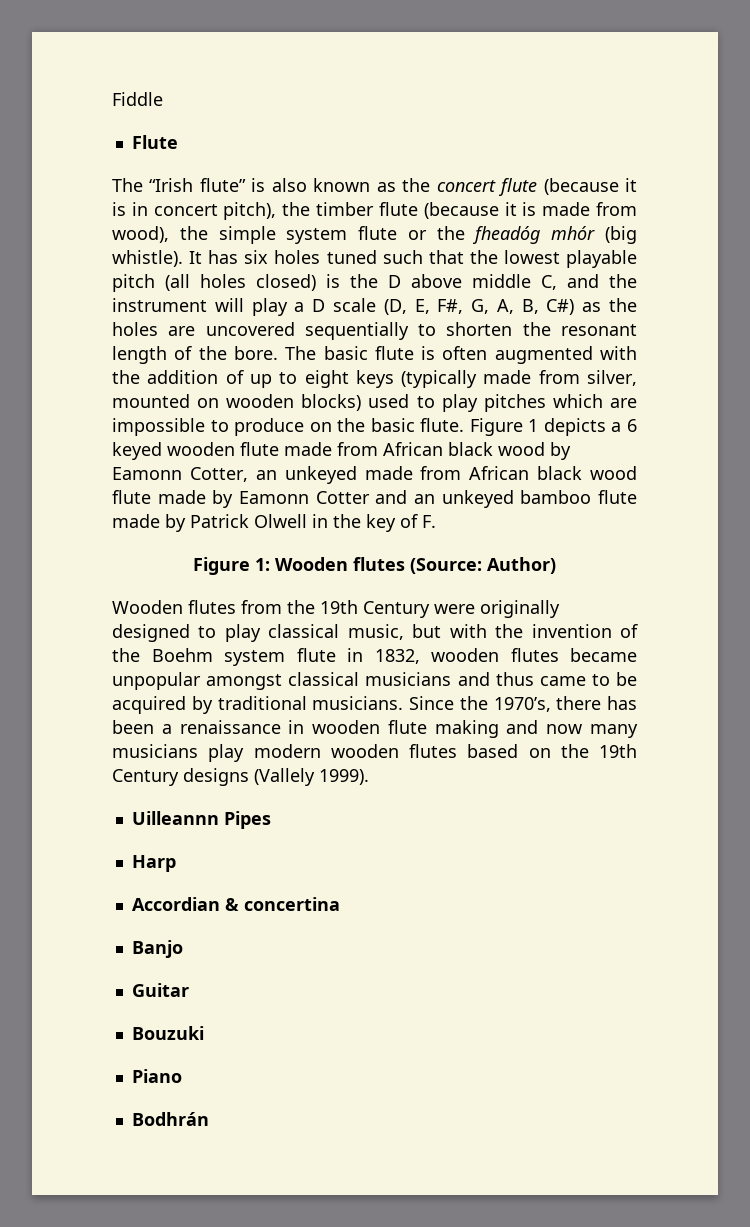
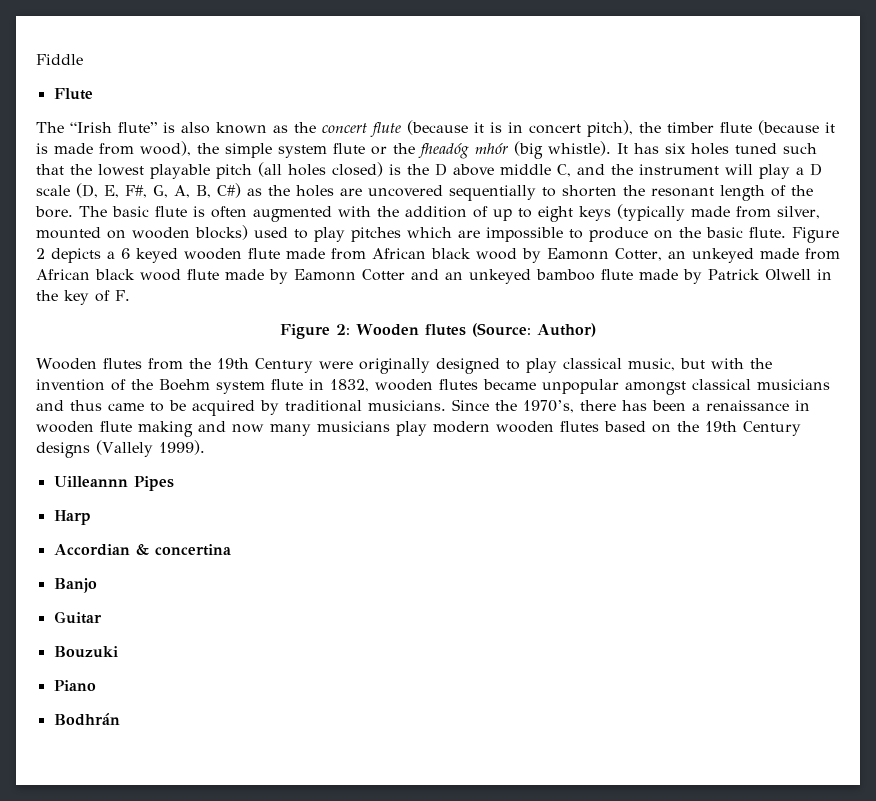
- Figure 1 depicts a 6 keyed wooden flute made from African black wood by Eamonn Cotter, an unkeyed made from African black wood flute made by Eamonn Cotter and an unkeyed bamboo flute made by Patrick Olwell in the key of F.
+ Figure 2 depicts a 6 keyed wooden flute made from African black wood by Eamonn Cotter, an unkeyed made from African black wood flute made by Eamonn Cotter and an unkeyed bamboo flute made by Patrick Olwell in the key of F.
- Figure 1: Wooden flutes (Source: Author)
+ Figure 2: Wooden flutes (Source: Author)

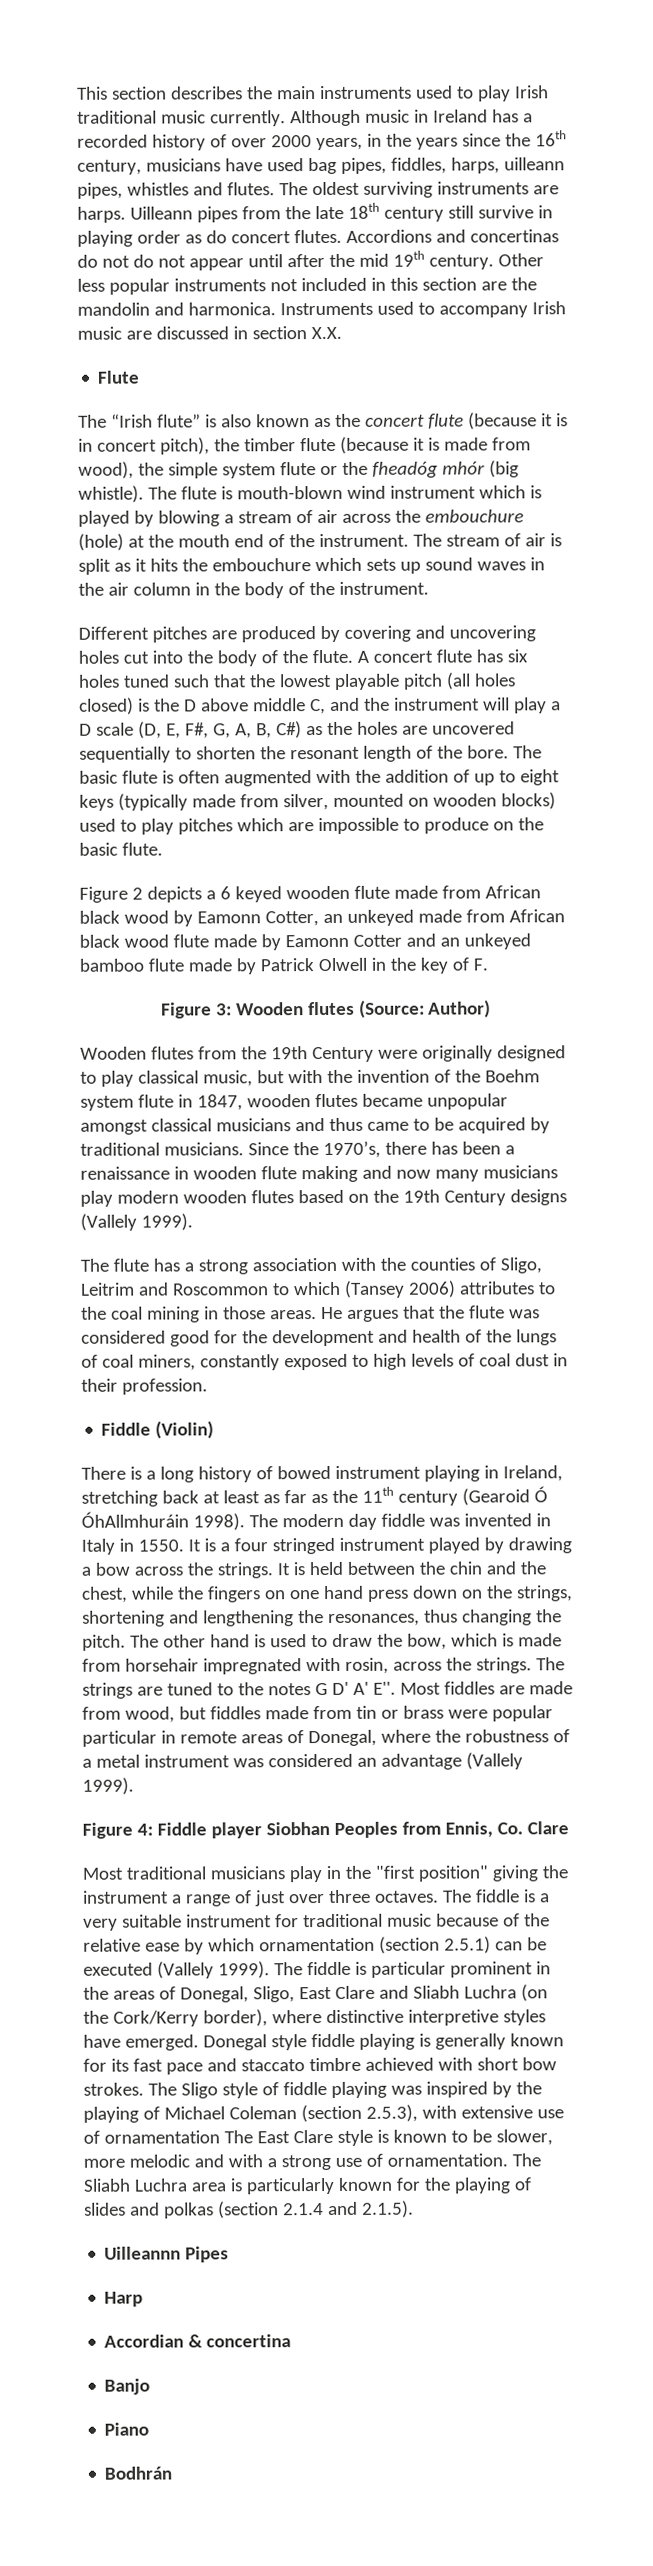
- Fiddle
+ This section describes the main instruments used to play Irish traditional music currently. Although music in Ireland has a recorded history of over 2000 years, in the years since the 16th century, musicians have used bag pipes, fiddles, harps, uilleann pipes, whistles and flutes. The oldest surviving instruments are harps. Uilleann pipes from the late 18th century still survive in playing order as do concert flutes. Accordions and concertinas do not do not appear until after the mid 19th century. Other less popular instruments not included in this section are the mandolin and harmonica. Instruments used to accompany Irish music are discussed in section X.X.
- It has six holes tuned such that the lowest playable pitch (all holes closed) is the D above middle C, and the instrument will play a D scale (D, E, F#, G, A, B, C#) as the holes are uncovered sequentially to shorten the resonant length of the bore.
+ The flute is mouth-blown wind instrument which is played by blowing a stream of air across the embouchure (hole) at the mouth end of the instrument. The stream of air is split as it hits the embouchure which sets up sound waves in the air column in the body of the instrument.
+ Different pitches are produced by covering and uncovering holes cut into the body of the flute. A concert flute has six holes tuned such that the lowest playable pitch (all holes closed) is the D above middle C, and the instrument will play a D scale (D, E, F#, G, A, B, C#) as the holes are uncovered sequentially to shorten the resonant length of the bore.
- The basic flute is often augmented with the addition of up to eight keys (typically made from silver, mounted on wooden blocks) used to play pitches which are impossible to produce on the basic flute. Figure 2 depicts a 6 keyed wooden flute made from African black wood by Eamonn Cotter, an unkeyed made from African black wood flute made by Eamonn Cotter and an unkeyed bamboo flute made by Patrick Olwell in the key of F.
+ The basic flute is often augmented with the addition of up to eight keys (typically made from silver, mounted on wooden blocks) used to play pitches which are impossible to produce on the basic flute.
+ Figure 2 depicts a 6 keyed wooden flute made from African black wood by Eamonn Cotter, an unkeyed made from African black wood flute made by Eamonn Cotter and an unkeyed bamboo flute made by Patrick Olwell in the key of F.
- Figure 2: Wooden flutes (Source: Author)
+ Figure 3: Wooden flutes (Source: Author)
- Wooden flutes from the 19th Century were originally designed to play classical music, but with the invention of the Boehm system flute in 1832, wooden flutes became unpopular amongst classical musicians and thus came to be acquired by traditional musicians.
+ Wooden flutes from the 19th Century were originally designed to play classical music, but with the invention of the Boehm system flute in 1847, wooden flutes became unpopular amongst classical musicians and thus came to be acquired by traditional musicians.
+ The flute has a strong association with the counties of Sligo, Leitrim and Roscommon to which (Tansey 2006) attributes to the coal mining in those areas. He argues that the flute was considered good for the development and health of the lungs of coal miners, constantly exposed to high levels of coal dust in their profession.
+ Fiddle (Violin)
+ There is a long history of bowed instrument playing in Ireland, stretching back at least as far as the 11th century (Gearoid Ó ÓhAllmhuráin 1998). The modern day fiddle was invented in Italy in 1550. It is a four stringed instrument played by drawing a bow across the strings. It is held between the chin and the chest, while the fingers on one hand press down on the strings, shortening and lengthening the resonances, thus changing the pitch. The other hand is used to draw the bow, which is made from horsehair impregnated with rosin, across the strings. The strings are tuned to the notes G D' A' E''. Most fiddles are made from wood, but fiddles made from tin or brass were popular particular in remote areas of Donegal, where the robustness of a metal instrument was considered an advantage (Vallely 1999).
+ Figure 4: Fiddle player Siobhan Peoples from Ennis, Co. Clare
+ Most traditional musicians play in the "first position" giving the instrument a range of just over three octaves. The fiddle is a very suitable instrument for traditional music because of the relative ease by which ornamentation (section 2.5.1) can be executed (Vallely 1999). The fiddle is particular prominent in the areas of Donegal, Sligo, East Clare and Sliabh Luchra (on the Cork/Kerry border), where distinctive interpretive styles have emerged. Donegal style fiddle playing is generally known for its fast pace and staccato timbre achieved with short bow strokes. The Sligo style of fiddle playing was inspired by the playing of Michael Coleman (section 2.5.3), with extensive use of ornamentation The East Clare style is known to be slower, more melodic and with a strong use of ornamentation. The Sliabh Luchra area is particularly known for the playing of slides and polkas (section 2.1.4 and 2.1.5).
- Guitar
- Bouzuki

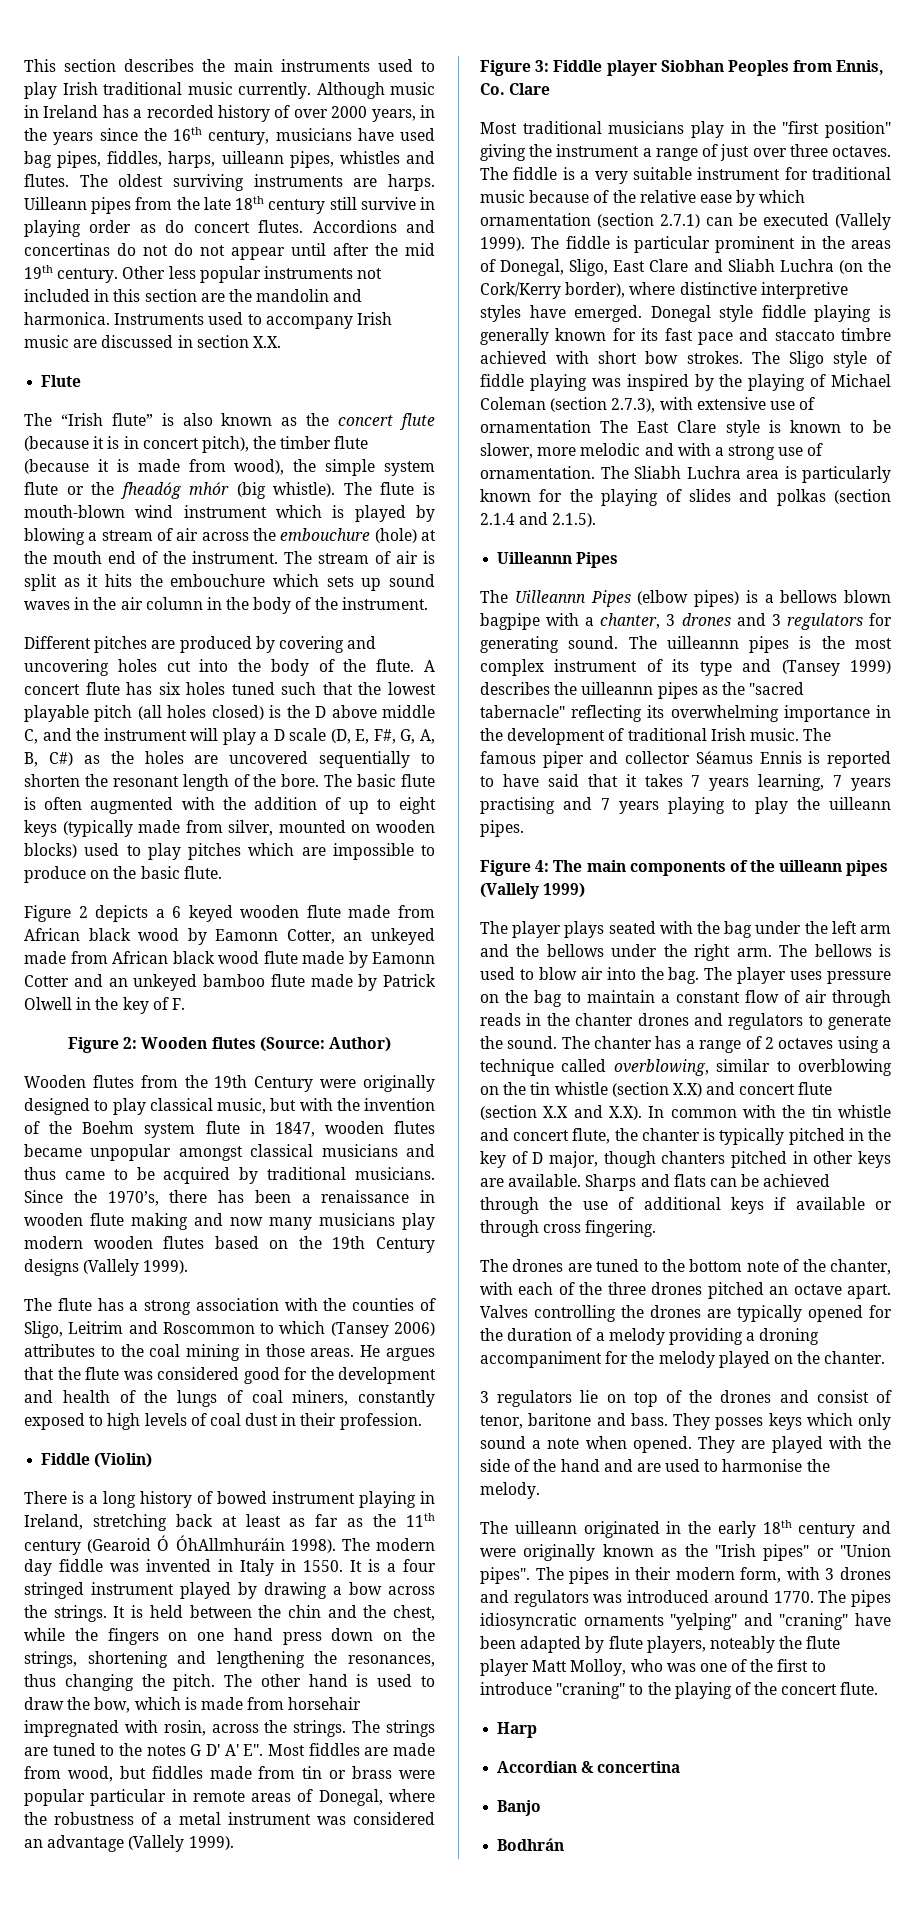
- Figure 3: Wooden flutes (Source: Author)
+ Figure 2: Wooden flutes (Source: Author)
- Figure 4: Fiddle player Siobhan Peoples from Ennis, Co. Clare
+ Figure 3: Fiddle player Siobhan Peoples from Ennis, Co. Clare
- The fiddle is a very suitable instrument for traditional music because of the relative ease by which ornamentation (section 2.5.1) can be executed (Vallely 1999).
+ The fiddle is a very suitable instrument for traditional music because of the relative ease by which ornamentation (section 2.7.1) can be executed (Vallely 1999).
- The Sligo style of fiddle playing was inspired by the playing of Michael Coleman (section 2.5.3), with extensive use of ornamentation The East Clare style is known to be slower, more melodic and with a strong use of ornamentation.
+ The Sligo style of fiddle playing was inspired by the playing of Michael Coleman (section 2.7.3), with extensive use of ornamentation The East Clare style is known to be slower, more melodic and with a strong use of ornamentation.
+ The Uilleannn Pipes (elbow pipes) is a bellows blown bagpipe with a chanter, 3 drones and 3 regulators for generating sound. The uilleannn pipes is the most complex instrument of its type and (Tansey 1999) describes the uilleannn pipes as the "sacred tabernacle" reflecting its overwhelming importance in the development of traditional Irish music. The famous piper and collector Séamus Ennis is reported to have said that it takes 7 years learning, 7 years practising and 7 years playing to play the uilleann pipes.
+ Figure 4: The main components of the uilleann pipes (Vallely 1999)
+ The player plays seated with the bag under the left arm and the bellows under the right arm. The bellows is used to blow air into the bag. The player uses pressure on the bag to maintain a constant flow of air through reads in the chanter drones and regulators to generate the sound. The chanter has a range of 2 octaves using a technique called overblowing, similar to overblowing on the tin whistle (section X.X) and concert flute (section X.X and X.X). In common with the tin whistle and concert flute, the chanter is typically pitched in the key of D major, though chanters pitched in other keys are available. Sharps and flats can be achieved through the use of additional keys if available or through cross fingering.
+ The drones are tuned to the bottom note of the chanter, with each of the three drones pitched an octave apart. Valves controlling the drones are typically opened for the duration of a melody providing a droning accompaniment for the melody played on the chanter.
+ 3 regulators lie on top of the drones and consist of tenor, baritone and bass. They posses keys which only sound a note when opened. They are played with the side of the hand and are used to harmonise the melody.
+ The uilleann originated in the early 18th century and were originally known as the "Irish pipes" or "Union pipes". The pipes in their modern form, with 3 drones and regulators was introduced around 1770. The pipes idiosyncratic ornaments "yelping" and "craning" have been adapted by flute players, noteably the flute player Matt Molloy, who was one of the first to introduce "craning" to the playing of the concert flute.
- Piano

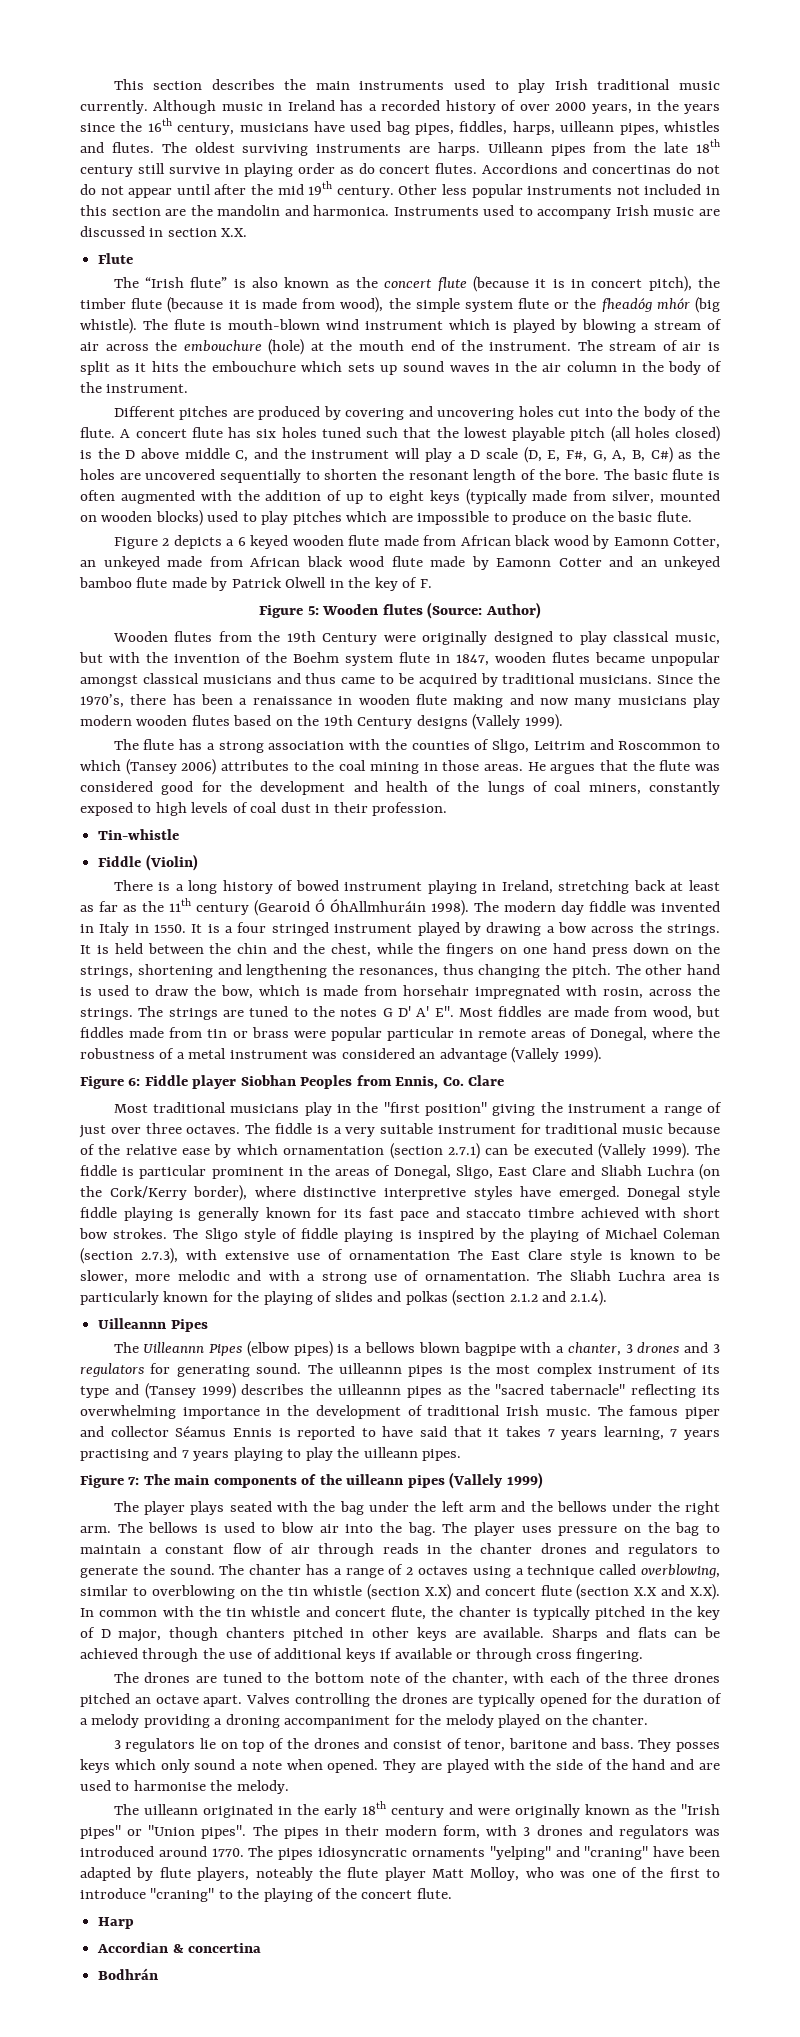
- Figure 2: Wooden flutes (Source: Author)
+ Figure 5: Wooden flutes (Source: Author)
+ Tin-whistle
- Figure 3: Fiddle player Siobhan Peoples from Ennis, Co. Clare
+ Figure 6: Fiddle player Siobhan Peoples from Ennis, Co. Clare
- The Sligo style of fiddle playing was inspired by the playing of Michael Coleman (section 2.7.3), with extensive use of ornamentation The East Clare style is known to be slower, more melodic and with a strong use of ornamentation.
+ The Sligo style of fiddle playing is inspired by the playing of Michael Coleman (section 2.7.3), with extensive use of ornamentation The East Clare style is known to be slower, more melodic and with a strong use of ornamentation.
- The Sliabh Luchra area is particularly known for the playing of slides and polkas (section 2.1.4 and 2.1.5).
+ The Sliabh Luchra area is particularly known for the playing of slides and polkas (section 2.1.2 and 2.1.4).
- Figure 4: The main components of the uilleann pipes (Vallely 1999)
+ Figure 7: The main components of the uilleann pipes (Vallely 1999)
- Banjo

